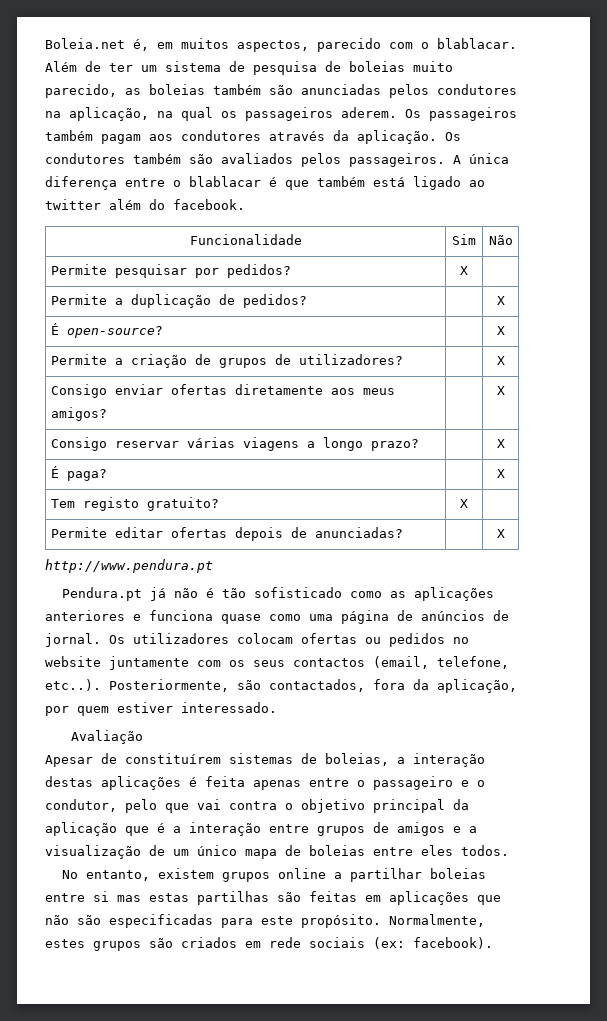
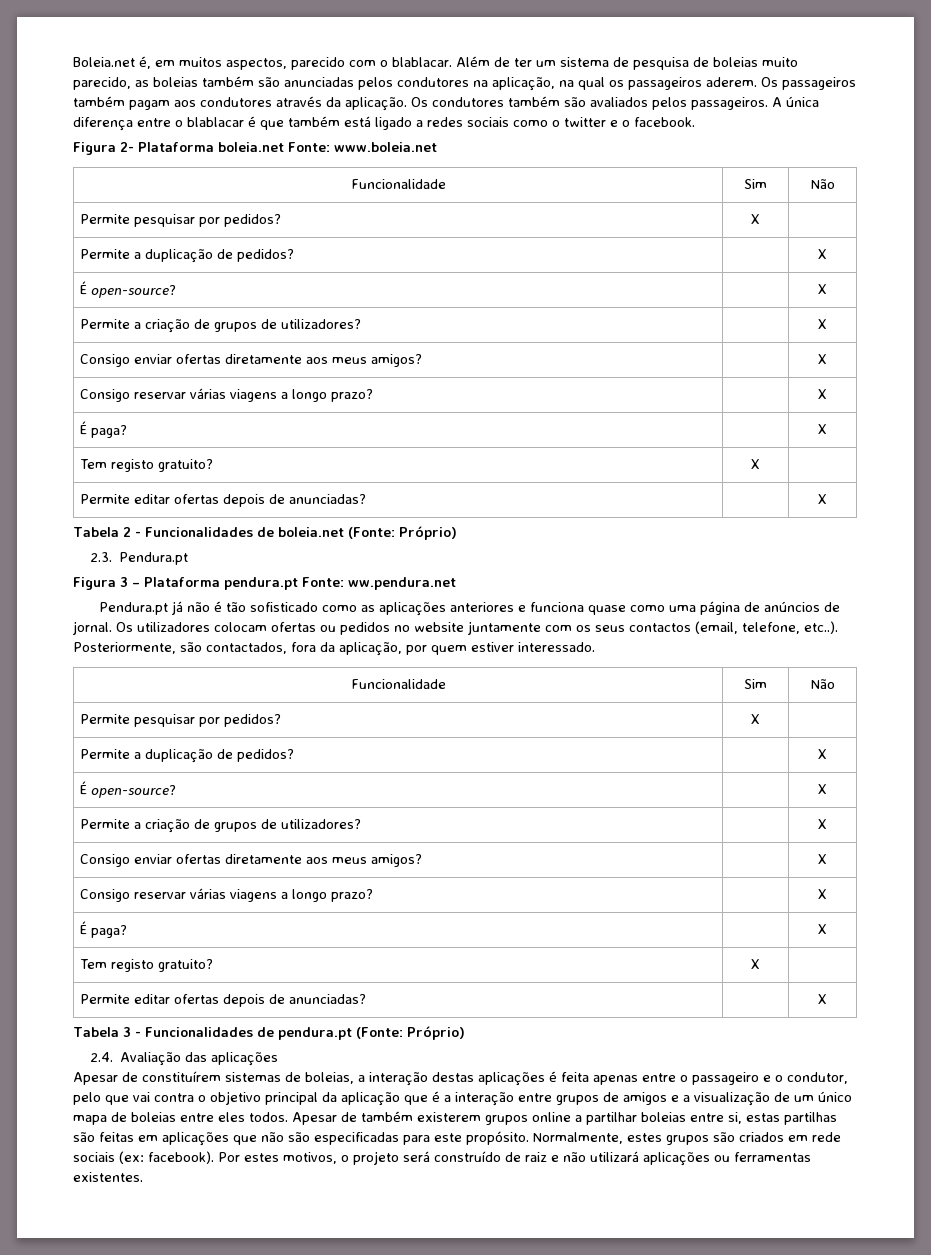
- A única diferença entre o blablacar é que também está ligado ao twitter além do facebook.
+ A única diferença entre o blablacar é que também está ligado a redes sociais como o twitter e o facebook.
+ Figura 2- Plataforma boleia.net Fonte: www.boleia.net
- http://www.pendura.pt
+ Tabela 2 - Funcionalidades de boleia.net (Fonte: Próprio)
+ 2.3. Pendura.pt
+ Figura 3 – Plataforma pendura.pt Fonte: ww.pendura.net
  Os utilizadores colocam ofertas ou pedidos no website juntamente com os seus contactos (email, telefone, etc..). Posteriormente, são contactados, fora da aplicação, por quem estiver interessado.
- Avaliação
+ Funcionalidade | Sim | Não
+ Permite pesquisar por pedidos? | X |
+ Permite a duplicação de pedidos? | | X
+ É open-source? | | X
+ Permite a criação de grupos de utilizadores? | | X
+ Consigo enviar ofertas diretamente aos meus amigos? | | X
+ Consigo reservar várias viagens a longo prazo? | | X
+ É paga? | | X
+ Tem registo gratuito? | X |
+ Permite editar ofertas depois de anunciadas? | | X
+ Tabela 3 - Funcionalidades de pendura.pt (Fonte: Próprio)
+ 2.4. Avaliação das aplicações
- Apesar de constituírem sistemas de boleias, a interação destas aplicações é feita apenas entre o passageiro e o condutor, pelo que vai contra o objetivo principal da aplicação que é a interação entre grupos de amigos e a visualização de um único mapa de boleias entre eles todos.
- No entanto, existem grupos online a partilhar boleias entre si mas estas partilhas são feitas em aplicações que não são especificadas para este propósito.
+ Apesar de constituírem sistemas de boleias, a interação destas aplicações é feita apenas entre o passageiro e o condutor, pelo que vai contra o objetivo principal da aplicação que é a interação entre grupos de amigos e a visualização de um único mapa de boleias entre eles todos. Apesar de também existerem grupos online a partilhar boleias entre si, estas partilhas são feitas em aplicações que não são especificadas para este propósito.
+ Por estes motivos, o projeto será construído de raiz e não utilizará aplicações ou ferramentas existentes.

